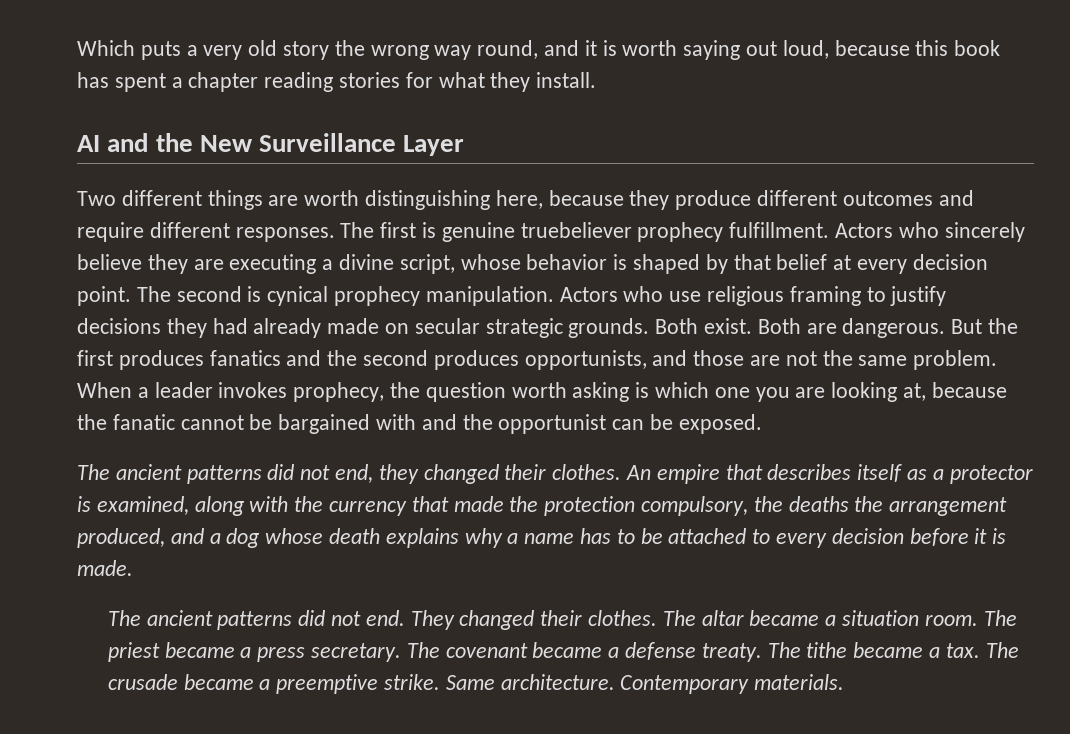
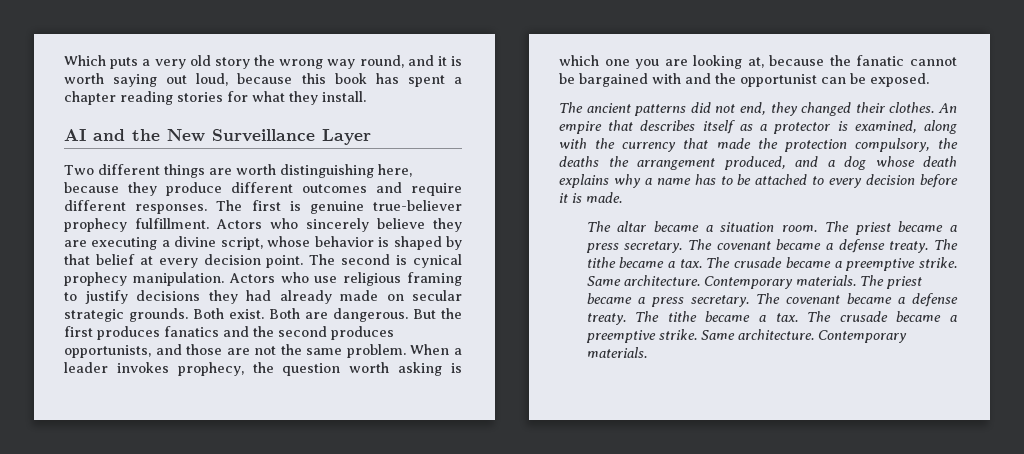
- The first is genuine truebeliever prophecy fulfillment.
+ The first is genuine true-believer prophecy fulfillment.
- The ancient patterns did not end. They changed their clothes. The altar became a situation room.
+ The altar became a situation room.
- Contemporary materials.
+ Contemporary materials. The priest became a press secretary. The covenant became a defense treaty. The tithe became a tax. The crusade became a preemptive strike. Same architecture. Contemporary materials.

